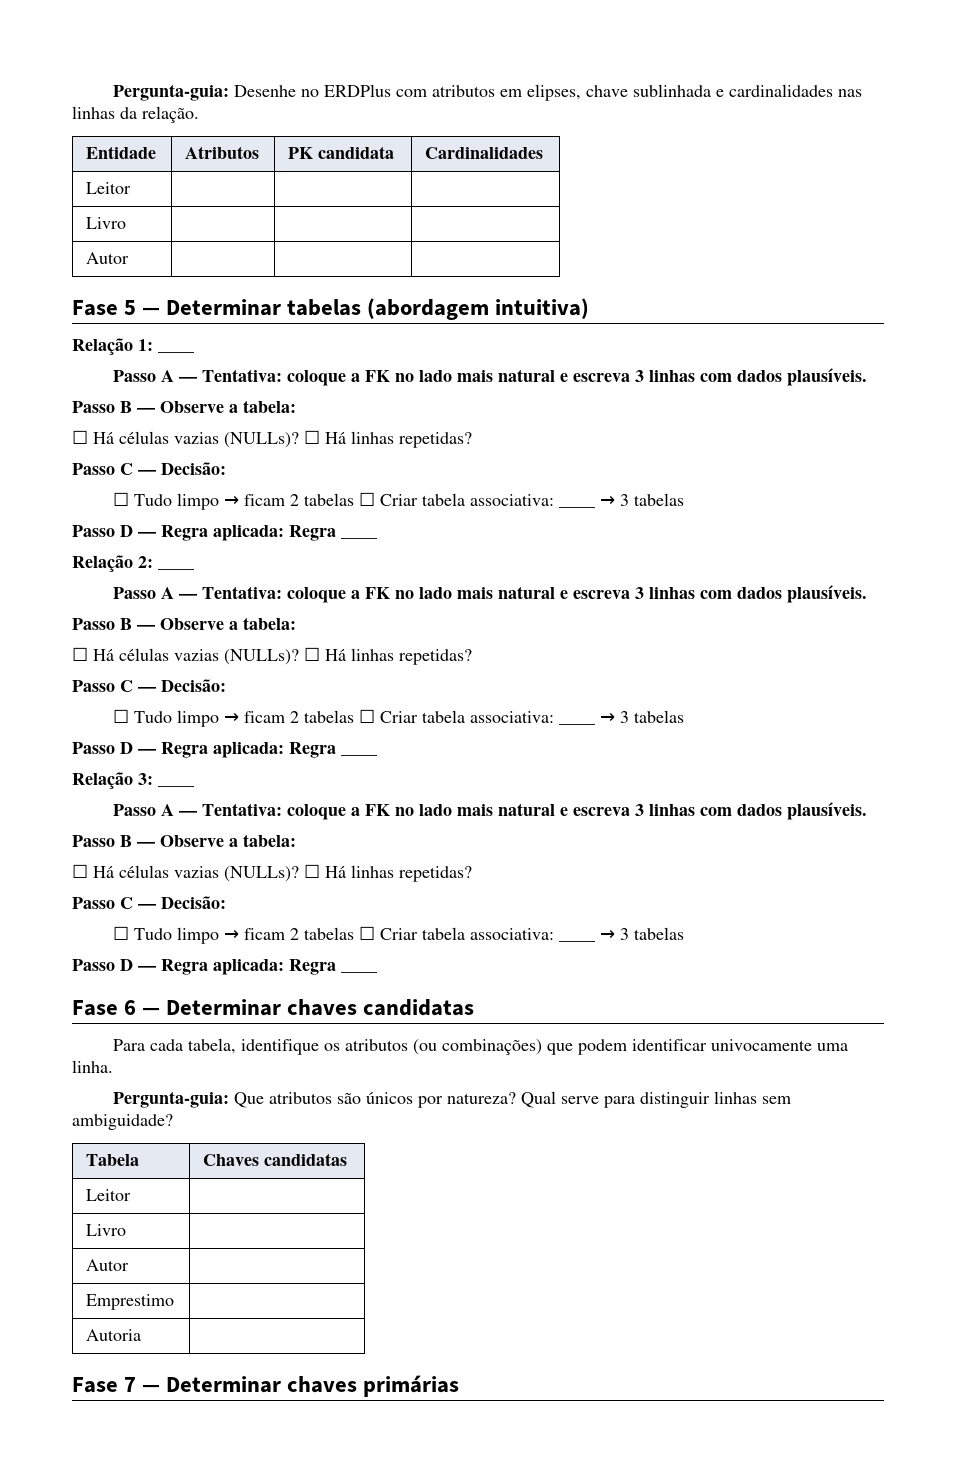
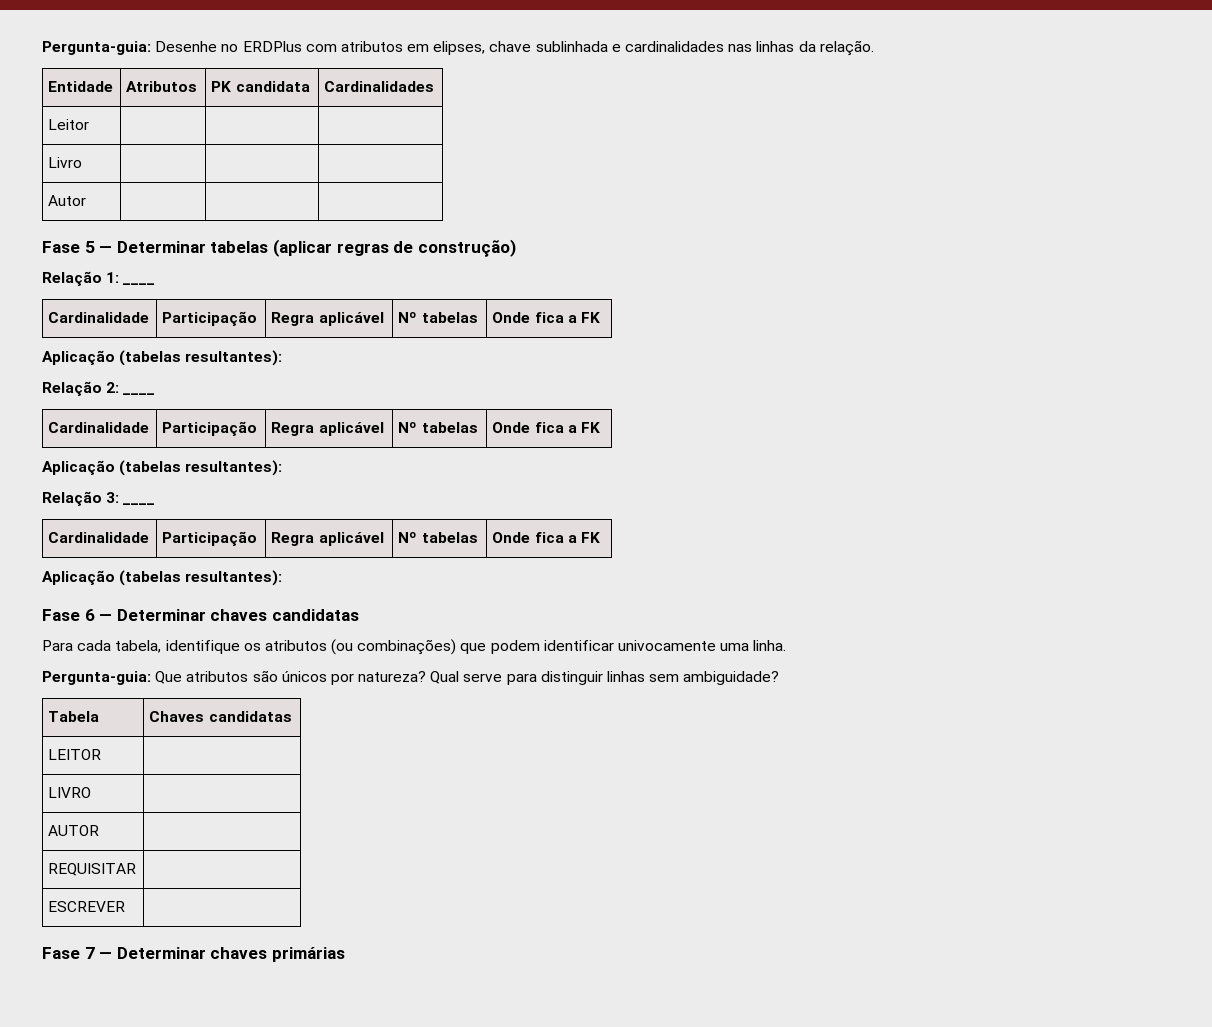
- Fase 5 — Determinar tabelas (abordagem intuitiva)
+ Fase 5 — Determinar tabelas (aplicar regras de construção)
  Relação 1: ____
- Passo A — Tentativa: coloque a FK no lado mais natural e escreva 3 linhas com dados plausíveis.
- Passo B — Observe a tabela:
- ☐ Há células vazias (NULLs)? ☐ Há linhas repetidas?
- Passo C — Decisão:
- ☐ Tudo limpo → ficam 2 tabelas ☐ Criar tabela associativa: ____ → 3 tabelas
- Passo D — Regra aplicada: Regra ____
+ Cardinalidade | Participação | Regra aplicável | Nº tabelas | Onde fica a FK
+ Aplicação (tabelas resultantes):
  Relação 2: ____
- Passo A — Tentativa: coloque a FK no lado mais natural e escreva 3 linhas com dados plausíveis.
- Passo B — Observe a tabela:
- ☐ Há células vazias (NULLs)? ☐ Há linhas repetidas?
- Passo C — Decisão:
- ☐ Tudo limpo → ficam 2 tabelas ☐ Criar tabela associativa: ____ → 3 tabelas
- Passo D — Regra aplicada: Regra ____
+ Cardinalidade | Participação | Regra aplicável | Nº tabelas | Onde fica a FK
+ Aplicação (tabelas resultantes):
  Relação 3: ____
- Passo A — Tentativa: coloque a FK no lado mais natural e escreva 3 linhas com dados plausíveis.
- Passo B — Observe a tabela:
- ☐ Há células vazias (NULLs)? ☐ Há linhas repetidas?
- Passo C — Decisão:
- ☐ Tudo limpo → ficam 2 tabelas ☐ Criar tabela associativa: ____ → 3 tabelas
- Passo D — Regra aplicada: Regra ____
+ Cardinalidade | Participação | Regra aplicável | Nº tabelas | Onde fica a FK
+ Aplicação (tabelas resultantes):
  Tabela | Chaves candidatas
- Leitor |
- Livro |
- Autor |
- Emprestimo |
- Autoria |
+ LEITOR |
+ LIVRO |
+ AUTOR |
+ REQUISITAR |
+ ESCREVER |

